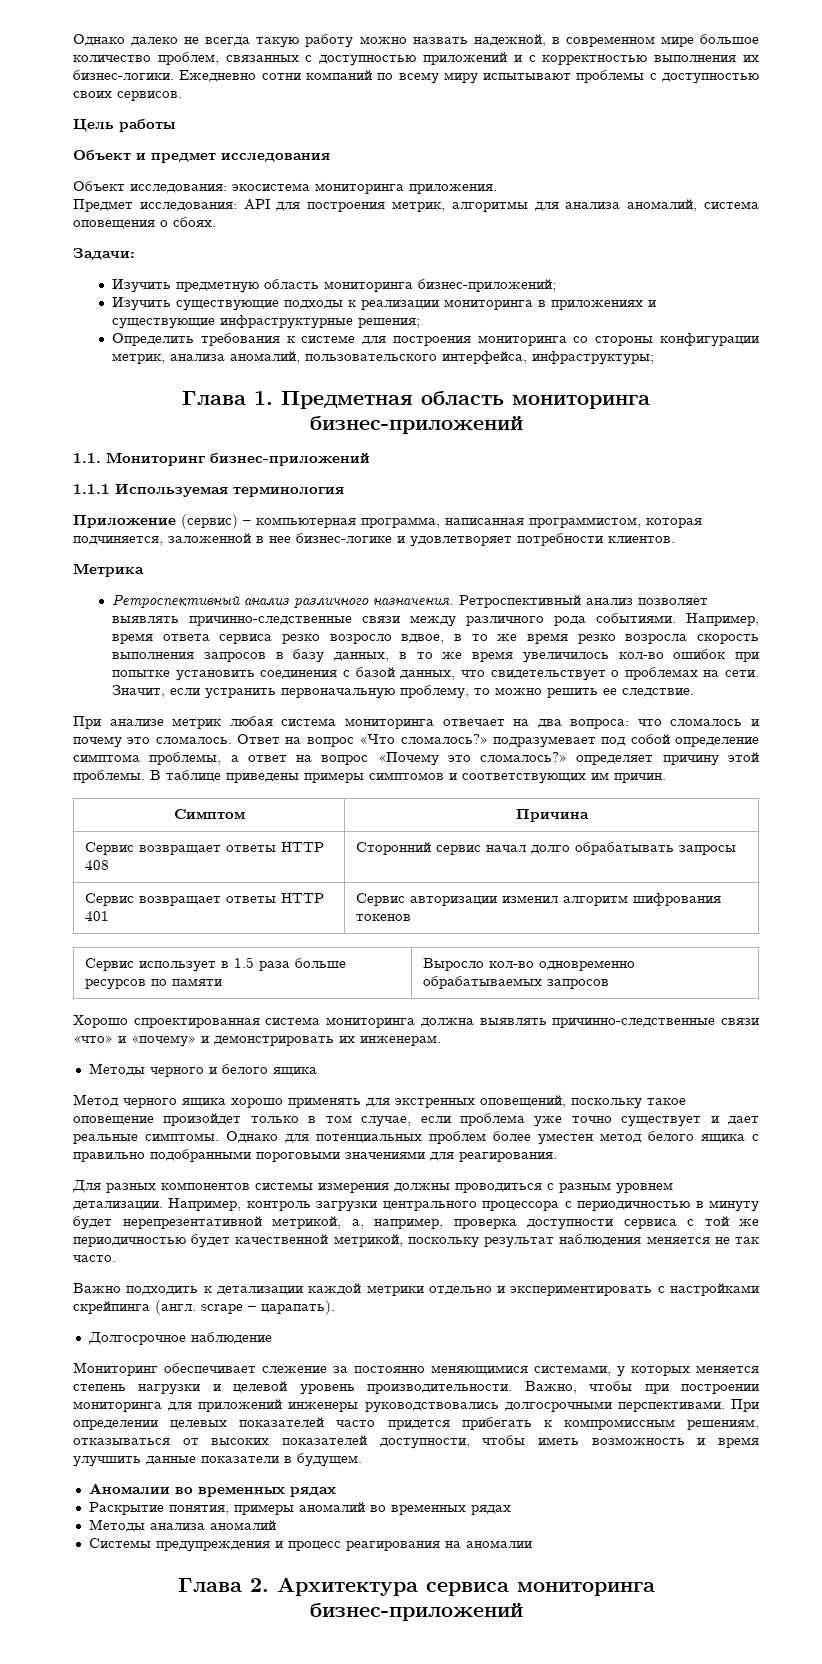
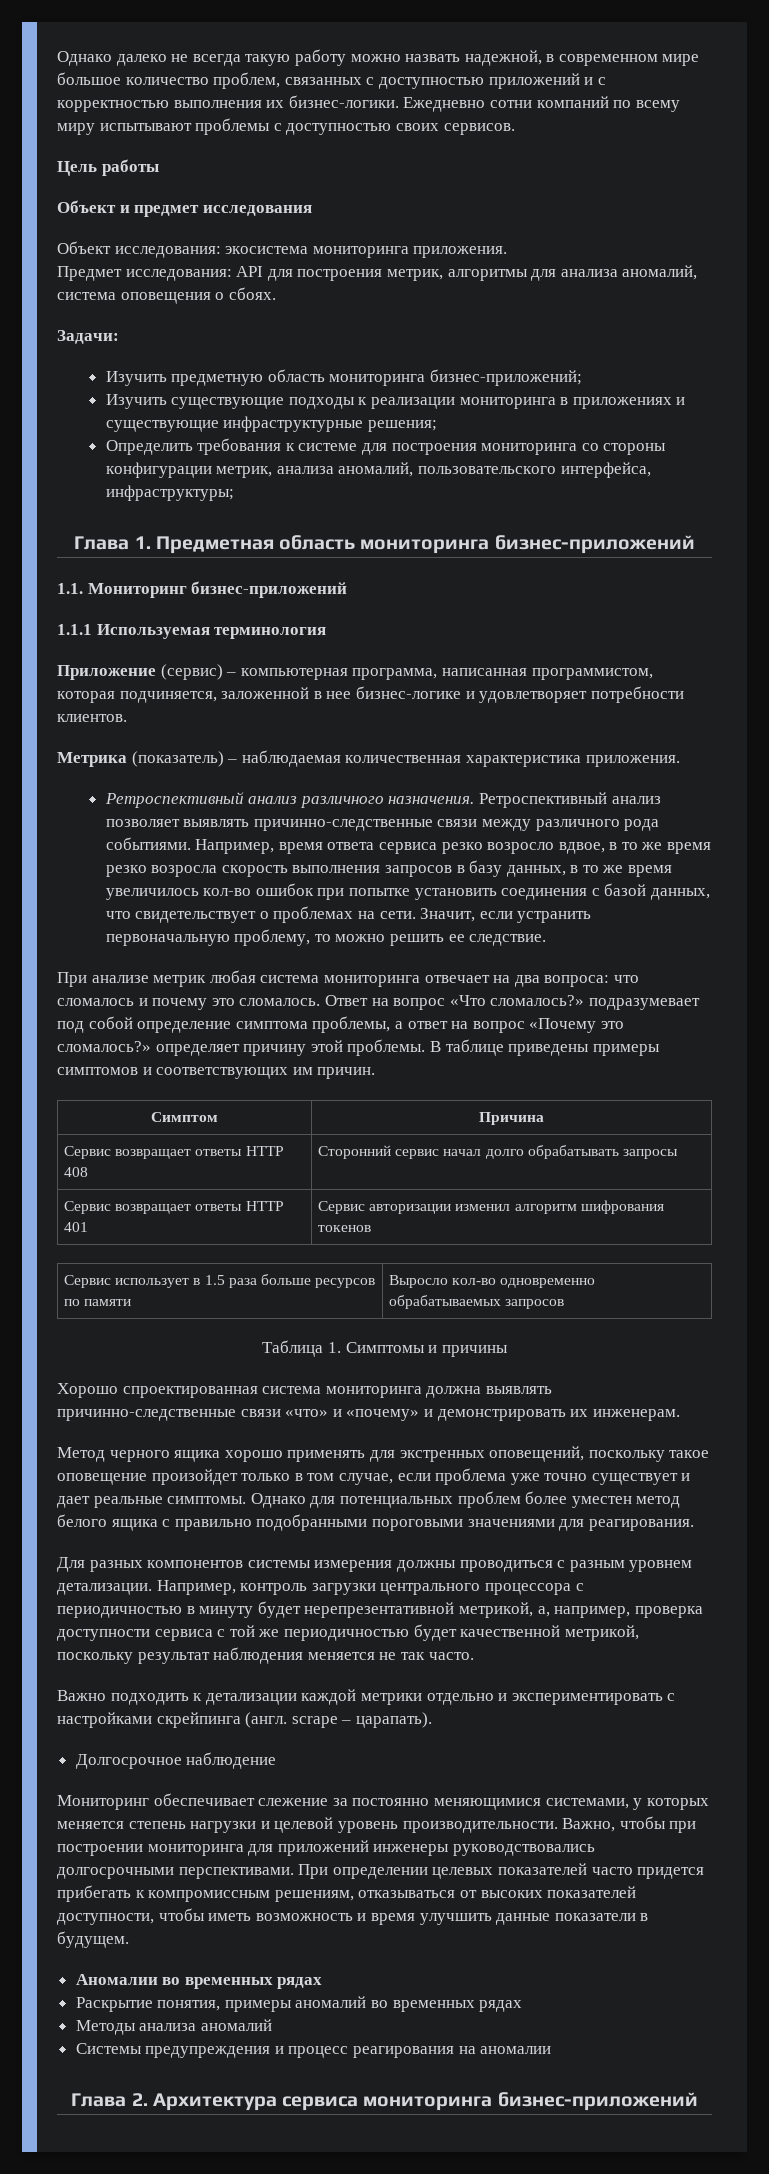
- Метрика
+ Метрика (показатель) – наблюдаемая количественная характеристика приложения.
+ Таблица 1. Симптомы и причины
- Методы черного и белого ящика

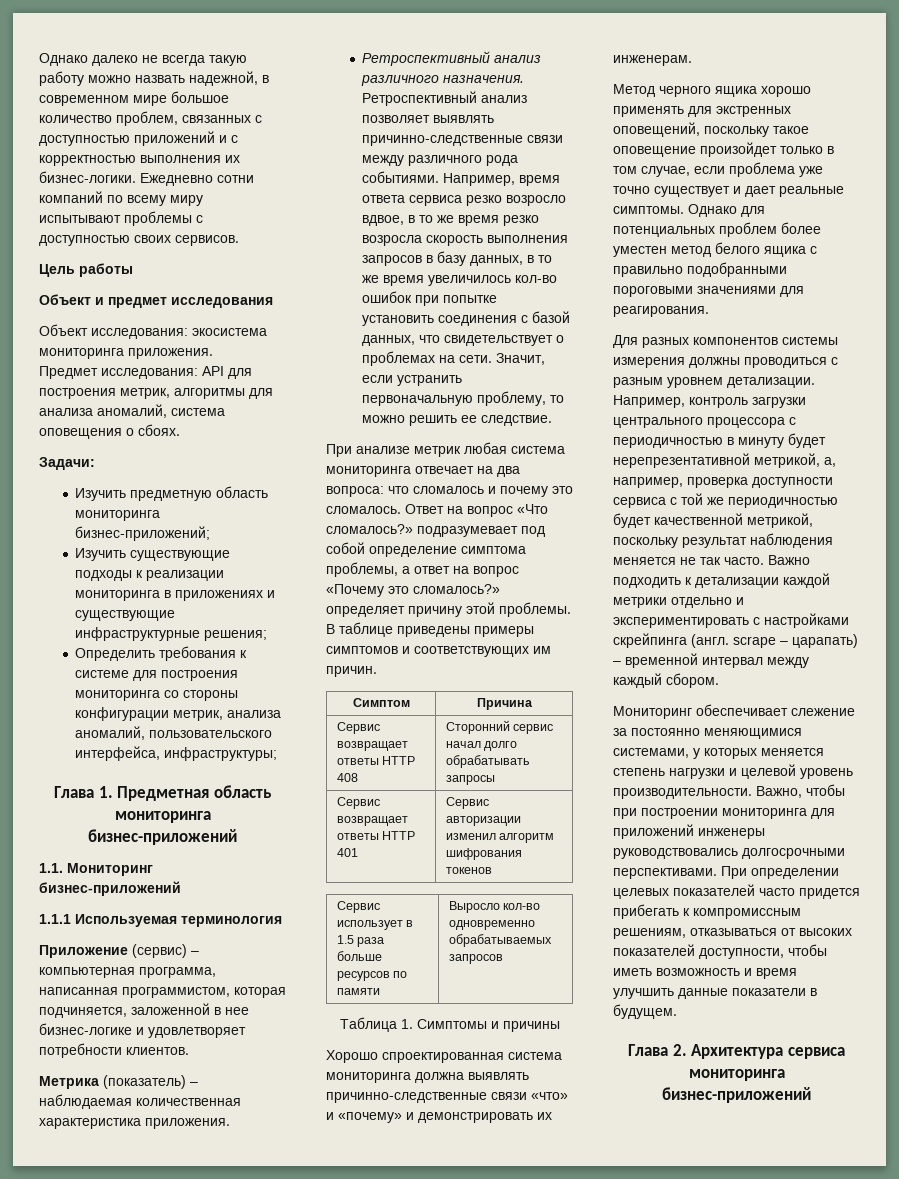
- Например, контроль загрузки центрального процессора с периодичностью в минуту будет нерепрезентативной метрикой, а, например, проверка доступности сервиса с той же периодичностью будет качественной метрикой, поскольку результат наблюдения меняется не так часто.
- Важно подходить к детализации каждой метрики отдельно и экспериментировать с настройками скрейпинга (англ. scrape – царапать).
- Долгосрочное наблюдение
+ Например, контроль загрузки центрального процессора с периодичностью в минуту будет нерепрезентативной метрикой, а, например, проверка доступности сервиса с той же периодичностью будет качественной метрикой, поскольку результат наблюдения меняется не так часто. Важно подходить к детализации каждой метрики отдельно и экспериментировать с настройками скрейпинга (англ. scrape – царапать) – временной интервал между каждый сбором.
- Аномалии во временных рядах
- Раскрытие понятия, примеры аномалий во временных рядах
- Методы анализа аномалий
- Системы предупреждения и процесс реагирования на аномалии

